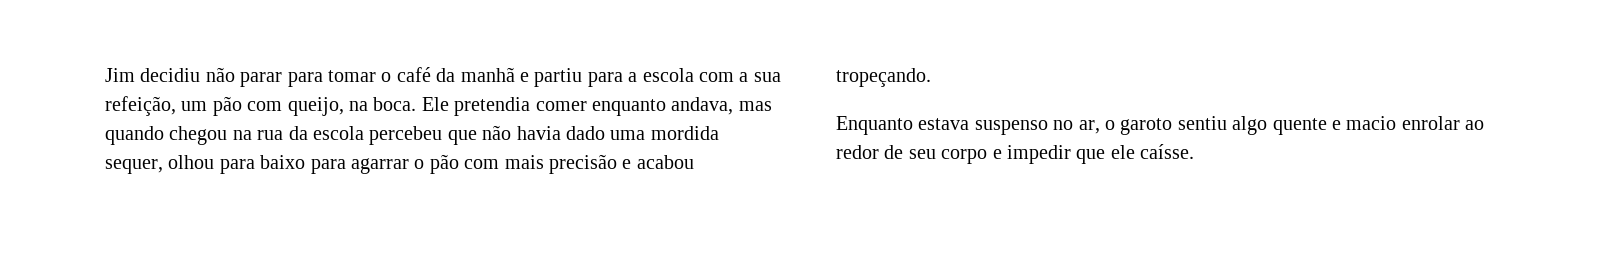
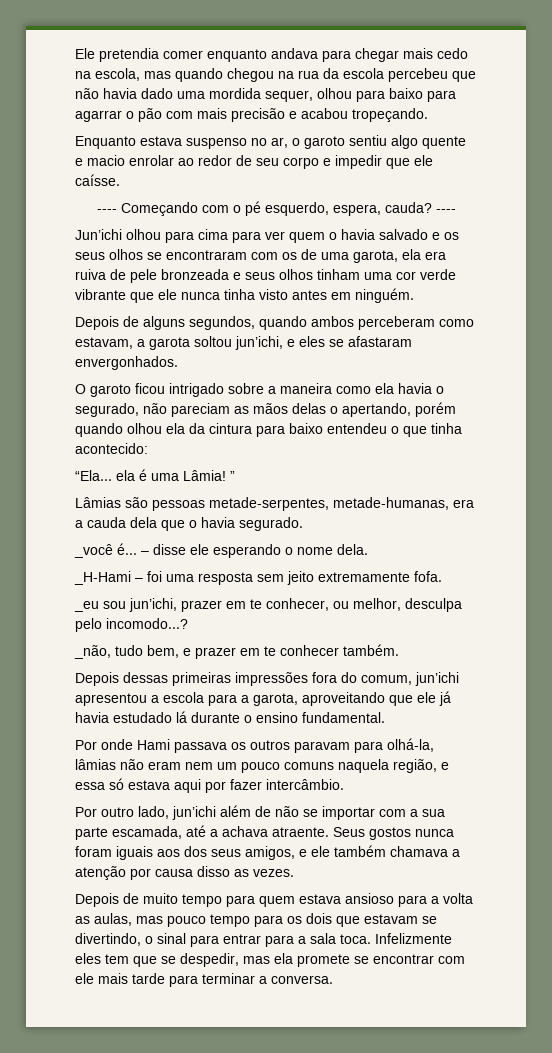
- Jim decidiu não parar para tomar o café da manhã e partiu para a escola com a sua refeição, um pão com queijo, na boca. Ele pretendia comer enquanto andava, mas quando chegou na rua da escola percebeu que não havia dado uma mordida sequer, olhou para baixo para agarrar o pão com mais precisão e acabou tropeçando.
+ Ele pretendia comer enquanto andava para chegar mais cedo na escola, mas quando chegou na rua da escola percebeu que não havia dado uma mordida sequer, olhou para baixo para agarrar o pão com mais precisão e acabou tropeçando.
+ ---- Começando com o pé esquerdo, espera, cauda? ----
+ Jun’ichi olhou para cima para ver quem o havia salvado e os seus olhos se encontraram com os de uma garota, ela era ruiva de pele bronzeada e seus olhos tinham uma cor verde vibrante que ele nunca tinha visto antes em ninguém.
+ Depois de alguns segundos, quando ambos perceberam como estavam, a garota soltou jun’ichi, e eles se afastaram envergonhados.
+ O garoto ficou intrigado sobre a maneira como ela havia o segurado, não pareciam as mãos delas o apertando, porém quando olhou ela da cintura para baixo entendeu o que tinha acontecido:
+ “Ela... ela é uma Lâmia! ”
+ Lâmias são pessoas metade-serpentes, metade-humanas, era a cauda dela que o havia segurado.
+ _você é... – disse ele esperando o nome dela.
+ _H-Hami – foi uma resposta sem jeito extremamente fofa.
+ _eu sou jun’ichi, prazer em te conhecer, ou melhor, desculpa pelo incomodo...?
+ _não, tudo bem, e prazer em te conhecer também.
+ Depois dessas primeiras impressões fora do comum, jun’ichi apresentou a escola para a garota, aproveitando que ele já havia estudado lá durante o ensino fundamental.
+ Por onde Hami passava os outros paravam para olhá-la, lâmias não eram nem um pouco comuns naquela região, e essa só estava aqui por fazer intercâmbio.
+ Por outro lado, jun’ichi além de não se importar com a sua parte escamada, até a achava atraente. Seus gostos nunca foram iguais aos dos seus amigos, e ele também chamava a atenção por causa disso as vezes.
+ Depois de muito tempo para quem estava ansioso para a volta as aulas, mas pouco tempo para os dois que estavam se divertindo, o sinal para entrar para a sala toca. Infelizmente eles tem que se despedir, mas ela promete se encontrar com ele mais tarde para terminar a conversa.

